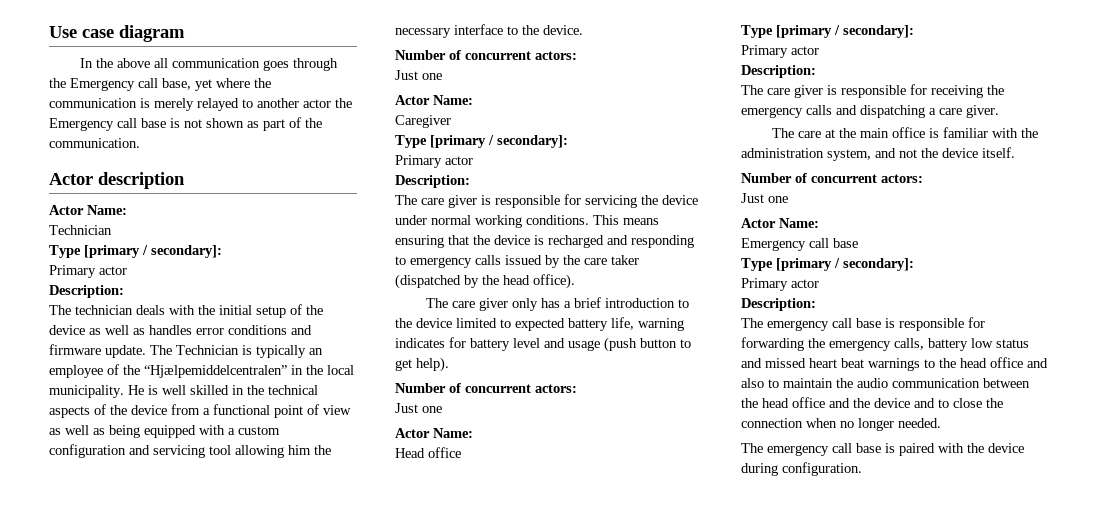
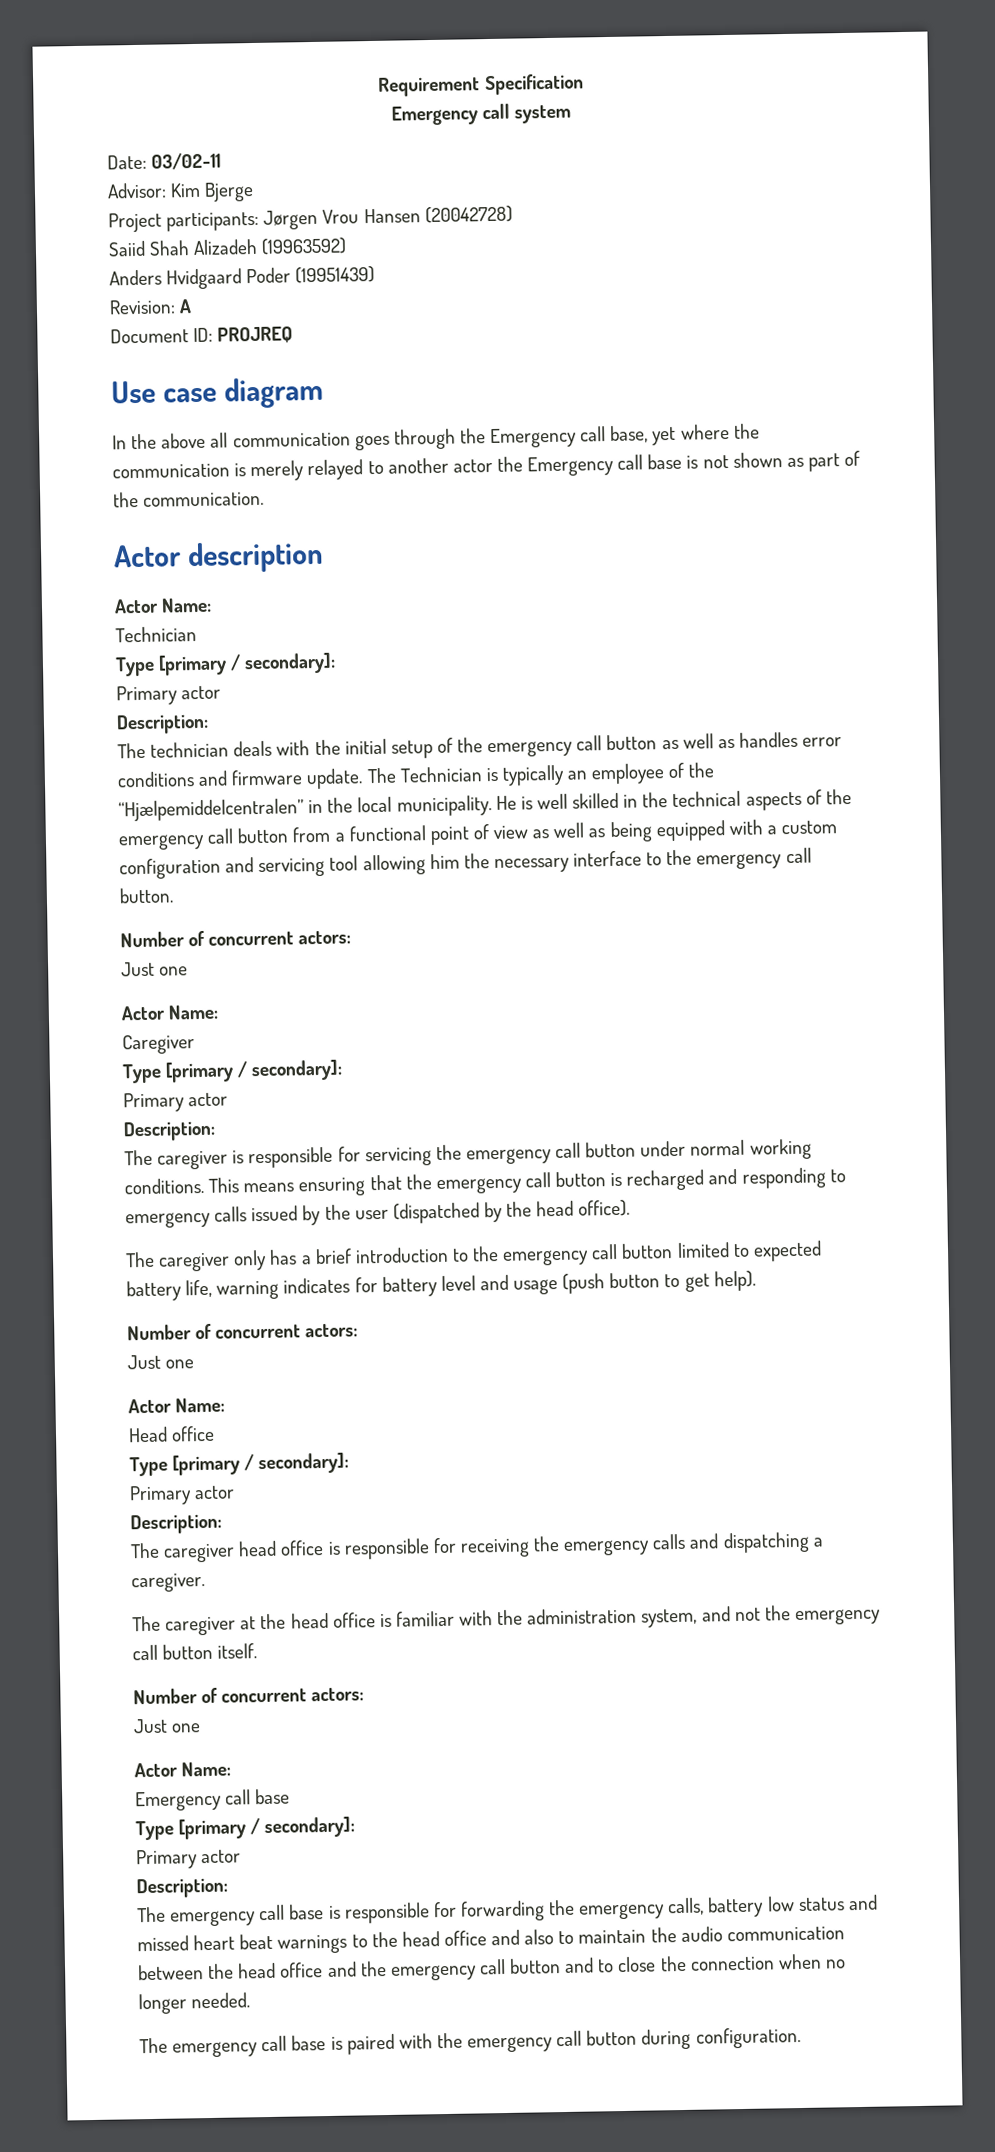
+ Requirement Specification
+ Emergency call system
+ Date: 03/02-11
+ Advisor: Kim Bjerge
+ Project participants: Jørgen Vrou Hansen (20042728)
+ Saiid Shah Alizadeh (19963592)
+ Anders Hvidgaard Poder (19951439)
+ Revision: A
+ Document ID: PROJREQ
- The technician deals with the initial setup of the device as well as handles error conditions and firmware update.
+ The technician deals with the initial setup of the emergency call button as well as handles error conditions and firmware update.
- He is well skilled in the technical aspects of the device from a functional point of view as well as being equipped with a custom configuration and servicing tool allowing him the necessary interface to the device.
+ He is well skilled in the technical aspects of the emergency call button from a functional point of view as well as being equipped with a custom configuration and servicing tool allowing him the necessary interface to the emergency call button.
- The care giver is responsible for servicing the device under normal working conditions.
+ The caregiver is responsible for servicing the emergency call button under normal working conditions.
- This means ensuring that the device is recharged and responding to emergency calls issued by the care taker (dispatched by the head office).
+ This means ensuring that the emergency call button is recharged and responding to emergency calls issued by the user (dispatched by the head office).
- The care giver only has a brief introduction to the device limited to expected battery life, warning indicates for battery level and usage (push button to get help).
+ The caregiver only has a brief introduction to the emergency call button limited to expected battery life, warning indicates for battery level and usage (push button to get help).
- The care giver is responsible for receiving the emergency calls and dispatching a care giver.
- The care at the main office is familiar with the administration system, and not the device itself.
+ The caregiver head office is responsible for receiving the emergency calls and dispatching a caregiver.
+ The caregiver at the head office is familiar with the administration system, and not the emergency call button itself.
- The emergency call base is responsible for forwarding the emergency calls, battery low status and missed heart beat warnings to the head office and also to maintain the audio communication between the head office and the device and to close the connection when no longer needed.
+ The emergency call base is responsible for forwarding the emergency calls, battery low status and missed heart beat warnings to the head office and also to maintain the audio communication between the head office and the emergency call button and to close the connection when no longer needed.
- The emergency call base is paired with the device during configuration.
+ The emergency call base is paired with the emergency call button during configuration.

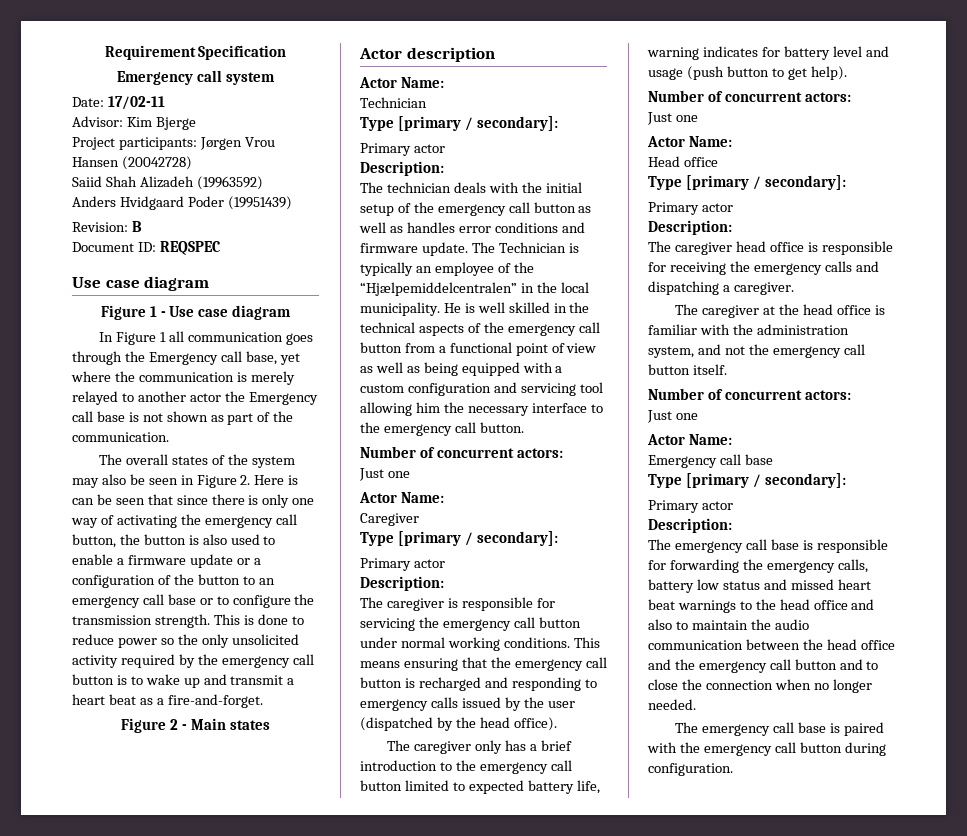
- Date: 03/02-11
+ Date: 17/02-11
- Revision: A
+ Revision: B
- Document ID: PROJREQ
+ Document ID: REQSPEC
  Use case diagram
+ Figure 1 - Use case diagram
- In the above all communication goes through the Emergency call base, yet where the communication is merely relayed to another actor the Emergency call base is not shown as part of the communication.
+ In Figure 1 all communication goes through the Emergency call base, yet where the communication is merely relayed to another actor the Emergency call base is not shown as part of the communication.
+ The overall states of the system may also be seen in Figure 2. Here is can be seen that since there is only one way of activating the emergency call button, the button is also used to enable a firmware update or a configuration of the button to an emergency call base or to configure the transmission strength. This is done to reduce power so the only unsolicited activity required by the emergency call button is to wake up and transmit a heart beat as a fire-and-forget.
+ Figure 2 - Main states

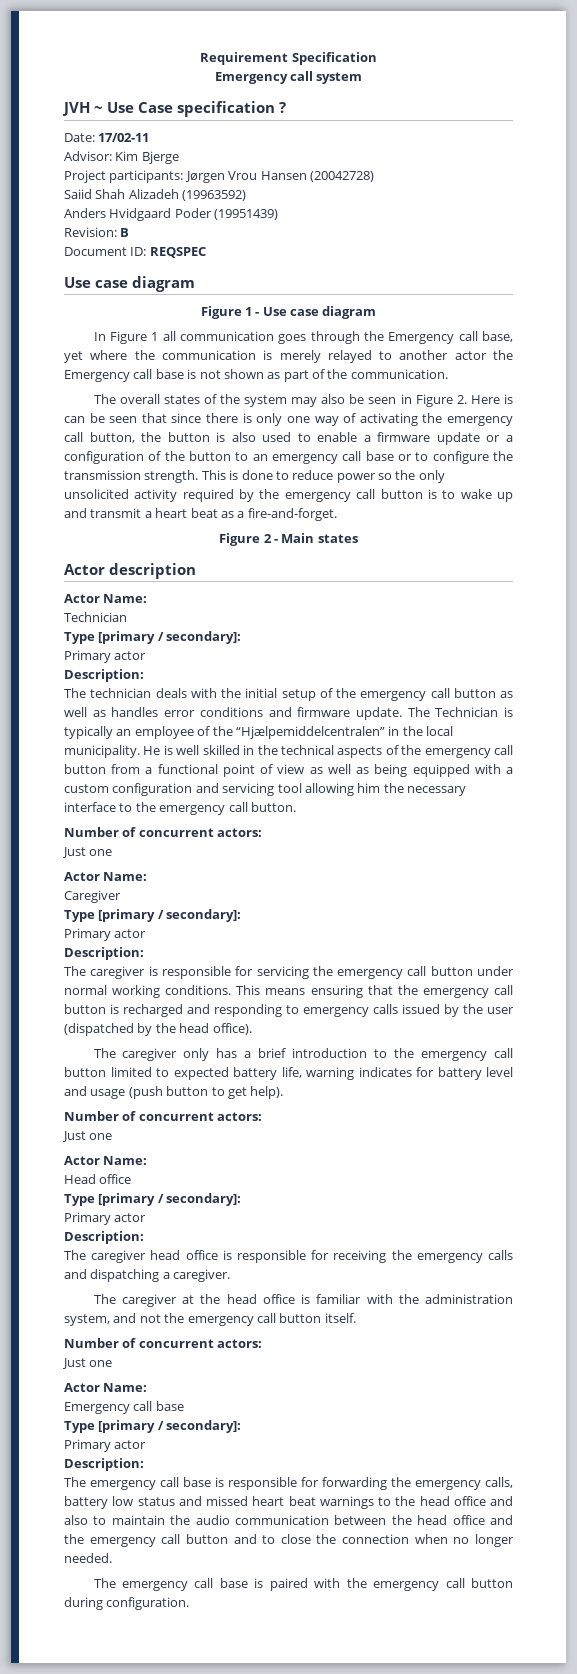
+ JVH ~ Use Case specification ?

